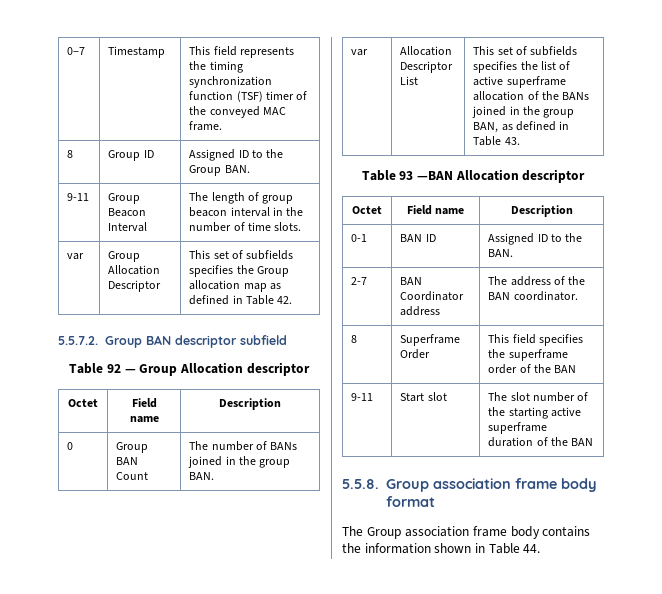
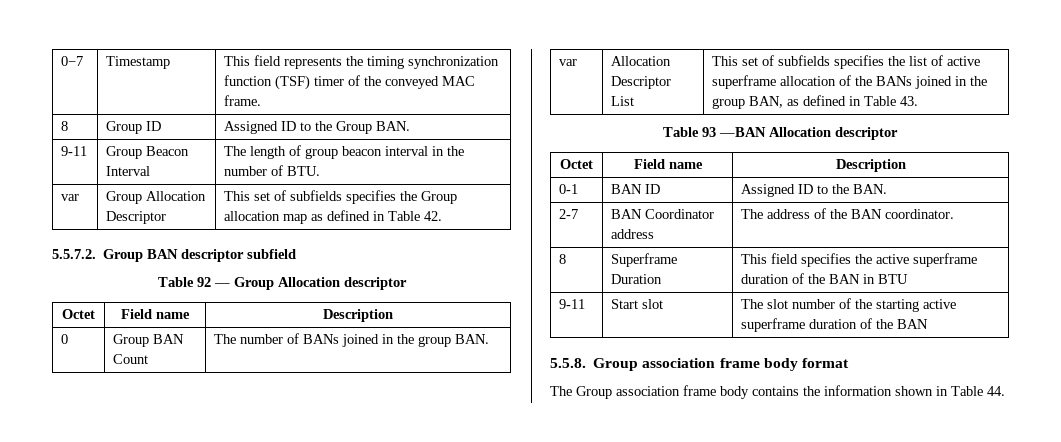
- 9-11 | Group Beacon Interval | The length of group beacon interval in the number of time slots.
+ 9-11 | Group Beacon Interval | The length of group beacon interval in the number of BTU.
- 8 | Superframe Order | This field specifies the superframe order of the BAN
+ 8 | Superframe Duration | This field specifies the active superframe duration of the BAN in BTU

